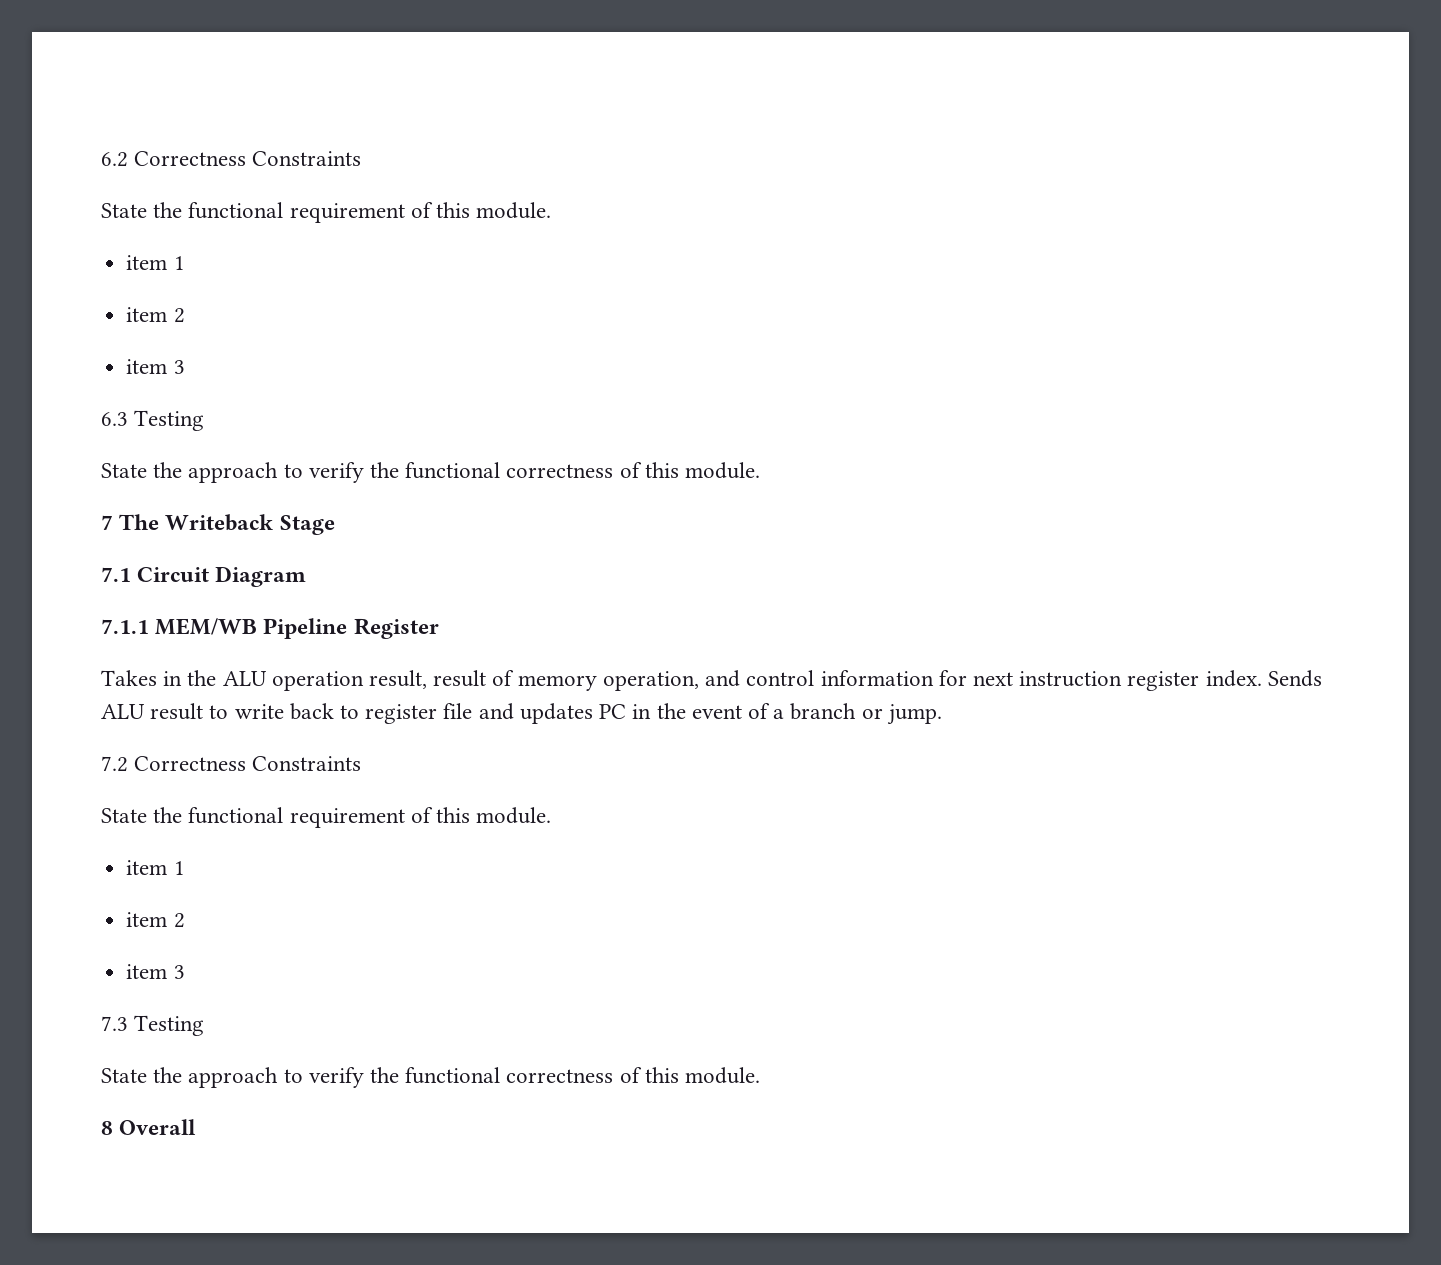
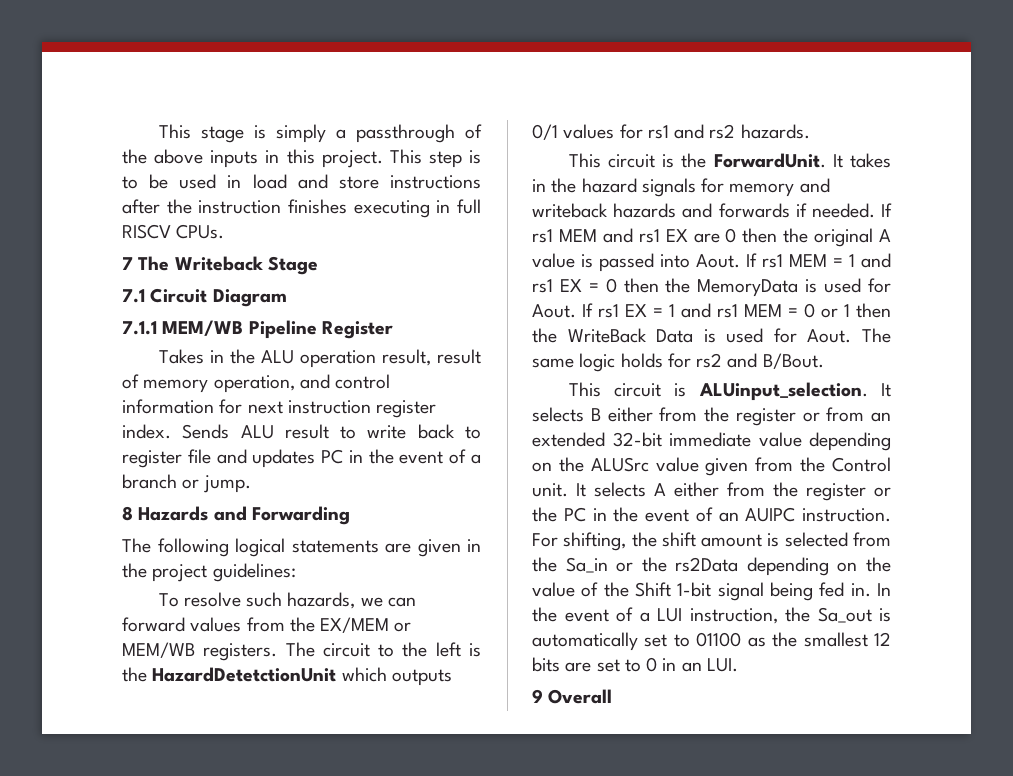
- 6.2 Correctness Constraints
- State the functional requirement of this module.
- item 1
- item 2
- item 3
- 6.3 Testing
- State the approach to verify the functional correctness of this module.
+ This stage is simply a passthrough of the above inputs in this project. This step is to be used in load and store instructions after the instruction finishes executing in full RISCV CPUs.
- 7.2 Correctness Constraints
- State the functional requirement of this module.
- item 1
- item 2
- item 3
- 7.3 Testing
- State the approach to verify the functional correctness of this module.
- 8 Overall
+ 8 Hazards and Forwarding
+ The following logical statements are given in the project guidelines:
+ To resolve such hazards, we can forward values from the EX/MEM or MEM/WB registers. The circuit to the left is the HazardDetetctionUnit which outputs 0/1 values for rs1 and rs2 hazards.
+ This circuit is the ForwardUnit. It takes in the hazard signals for memory and writeback hazards and forwards if needed. If rs1 MEM and rs1 EX are 0 then the original A value is passed into Aout. If rs1 MEM = 1 and rs1 EX = 0 then the MemoryData is used for Aout. If rs1 EX = 1 and rs1 MEM = 0 or 1 then the WriteBack Data is used for Aout. The same logic holds for rs2 and B/Bout.
+ This circuit is ALUinput_selection. It selects B either from the register or from an extended 32-bit immediate value depending on the ALUSrc value given from the Control unit. It selects A either from the register or the PC in the event of an AUIPC instruction. For shifting, the shift amount is selected from the Sa_in or the rs2Data depending on the value of the Shift 1-bit signal being fed in. In the event of a LUI instruction, the Sa_out is automatically set to 01100 as the smallest 12 bits are set to 0 in an LUI.
+ 9 Overall

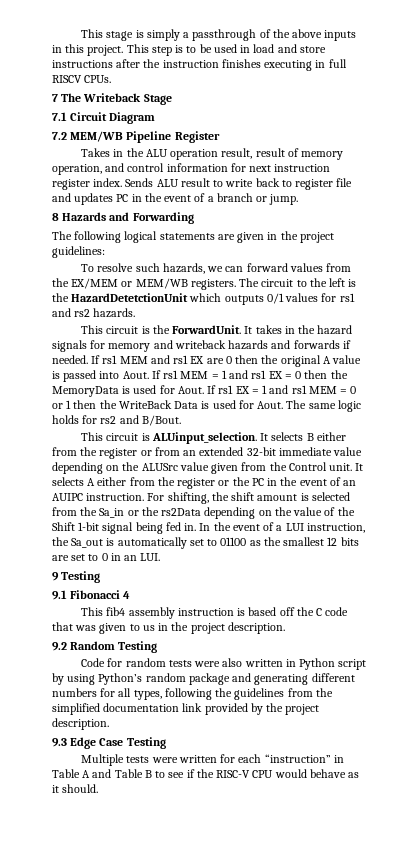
- 7.1.1 MEM/WB Pipeline Register
+ 7.2 MEM/WB Pipeline Register
- 9 Overall
+ 9 Testing
+ 9.1 Fibonacci 4
+ This fib4 assembly instruction is based off the C code that was given to us in the project description.
+ 9.2 Random Testing
+ Code for random tests were also written in Python script by using Python’s random package and generating different numbers for all types, following the guidelines from the simplified documentation link provided by the project description.
+ 9.3 Edge Case Testing
+ Multiple tests were written for each “instruction” in Table A and Table B to see if the RISC-V CPU would behave as it should.

